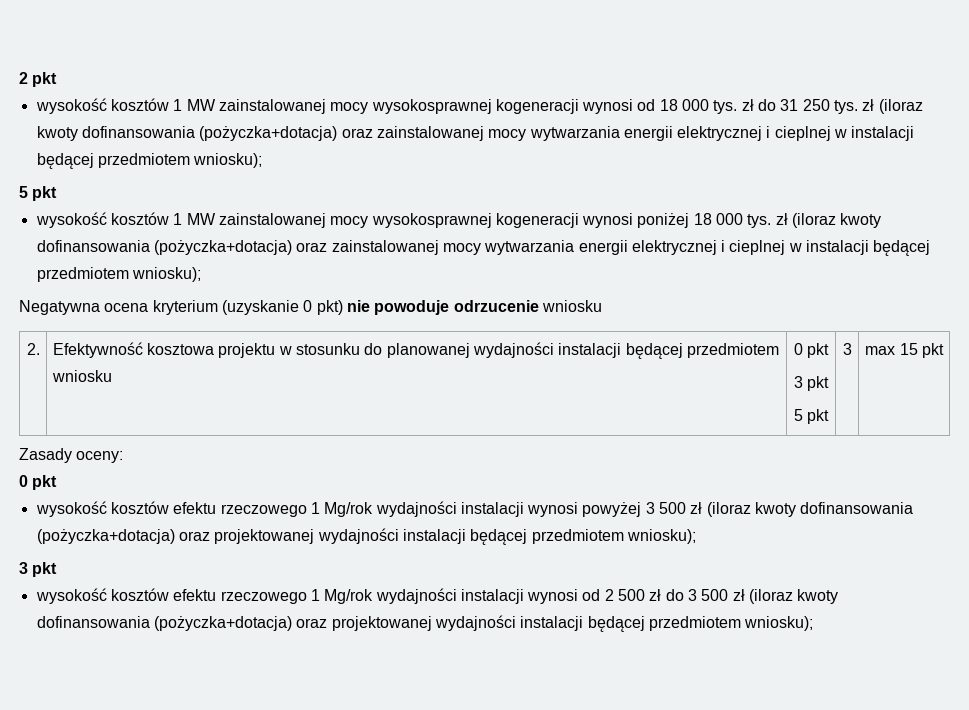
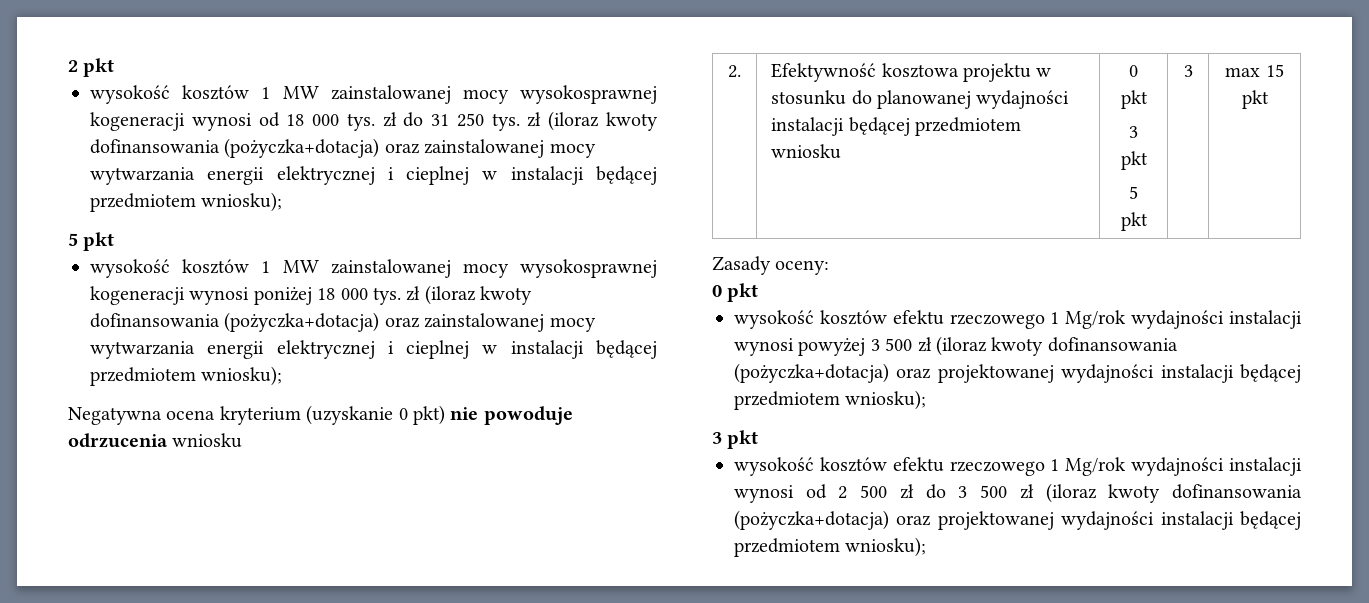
- Negatywna ocena kryterium (uzyskanie 0 pkt) nie powoduje odrzucenie wniosku
+ Negatywna ocena kryterium (uzyskanie 0 pkt) nie powoduje odrzucenia wniosku

